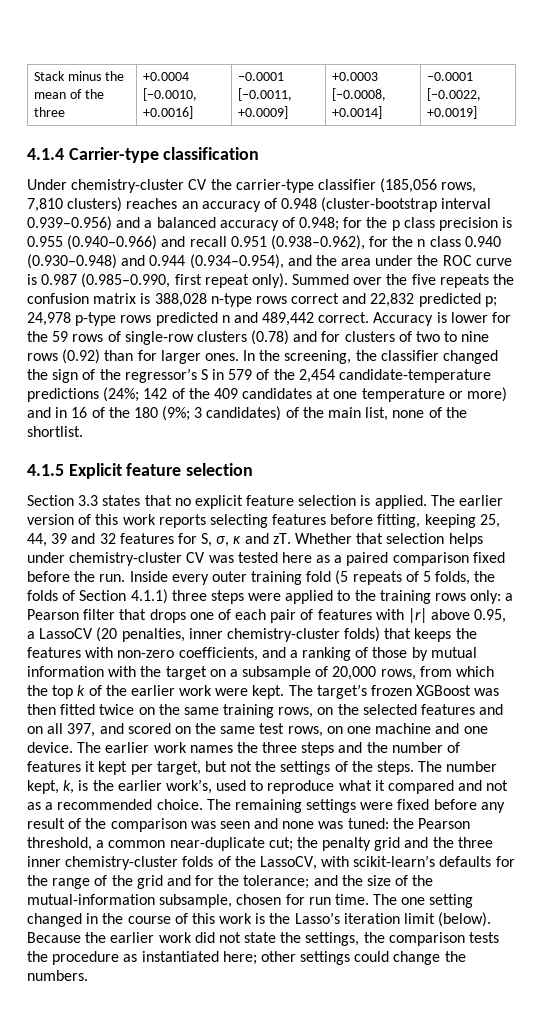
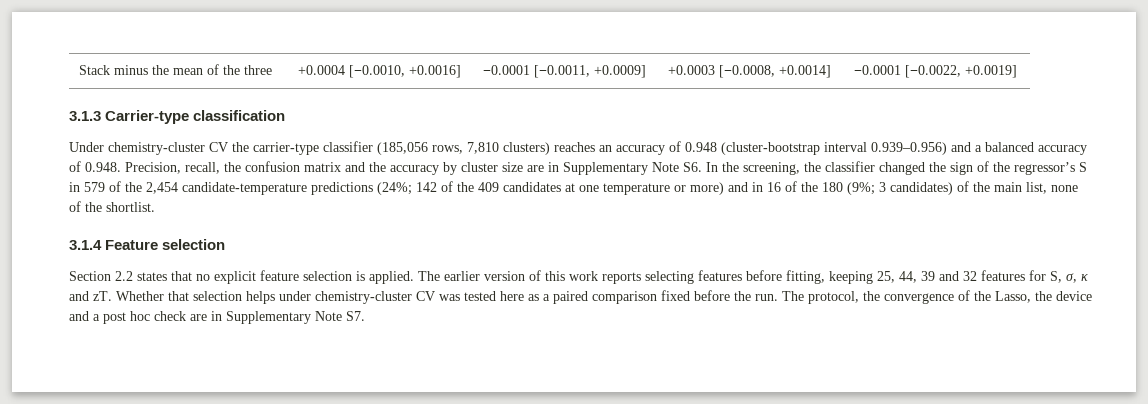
- 4.1.4 Carrier-type classification
+ 3.1.3 Carrier-type classification
- Under chemistry-cluster CV the carrier-type classifier (185,056 rows, 7,810 clusters) reaches an accuracy of 0.948 (cluster-bootstrap interval 0.939–0.956) and a balanced accuracy of 0.948; for the p class precision is 0.955 (0.940–0.966) and recall 0.951 (0.938–0.962), for the n class 0.940 (0.930–0.948) and 0.944 (0.934–0.954), and the area under the ROC curve is 0.987 (0.985–0.990, first repeat only). Summed over the five repeats the confusion matrix is 388,028 n-type rows correct and 22,832 predicted p; 24,978 p-type rows predicted n and 489,442 correct. Accuracy is lower for the 59 rows of single-row clusters (0.78) and for clusters of two to nine rows (0.92) than for larger ones. In the screening, the classifier changed the sign of the regressor’s S in 579 of the 2,454 candidate-temperature predictions (24%;
+ Under chemistry-cluster CV the carrier-type classifier (185,056 rows, 7,810 clusters) reaches an accuracy of 0.948 (cluster-bootstrap interval 0.939–0.956) and a balanced accuracy of 0.948. Precision, recall, the confusion matrix and the accuracy by cluster size are in Supplementary Note S6. In the screening, the classifier changed the sign of the regressor’s S in 579 of the 2,454 candidate-temperature predictions (24%;
- 4.1.5 Explicit feature selection
+ 3.1.4 Feature selection
- Section 3.3 states that no explicit feature selection is applied.
+ Section 2.2 states that no explicit feature selection is applied.
- Inside every outer training fold (5 repeats of 5 folds, the folds of Section 4.1.1) three steps were applied to the training rows only: a Pearson filter that drops one of each pair of features with |r| above 0.95, a LassoCV (20 penalties, inner chemistry-cluster folds) that keeps the features with non-zero coefficients, and a ranking of those by mutual information with the target on a subsample of 20,000 rows, from which the top k of the earlier work were kept. The target’s frozen XGBoost was then fitted twice on the same training rows, on the selected features and on all 397, and scored on the same test rows, on one machine and one device. The earlier work names the three steps and the number of features it kept per target, but not the settings of the steps. The number kept, k, is the earlier work’s, used to reproduce what it compared and not as a recommended choice. The remaining settings were fixed before any result of the comparison was seen and none was tuned: the Pearson threshold, a common near-duplicate cut; the penalty grid and the three inner chemistry-cluster folds of the LassoCV, with scikit-learn’s defaults for the range of the grid and for the tolerance; and the size of the mutual-information subsample, chosen for run time. The one setting changed in the course of this work is the Lasso’s iteration limit (below). Because the earlier work did not state the settings, the comparison tests the procedure as instantiated here; other settings could change the numbers.
+ The protocol, the convergence of the Lasso, the device and a post hoc check are in Supplementary Note S7.

